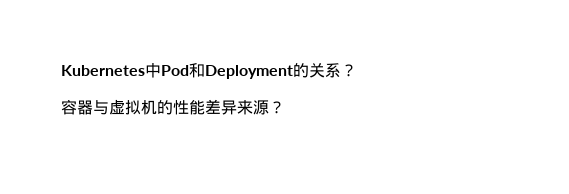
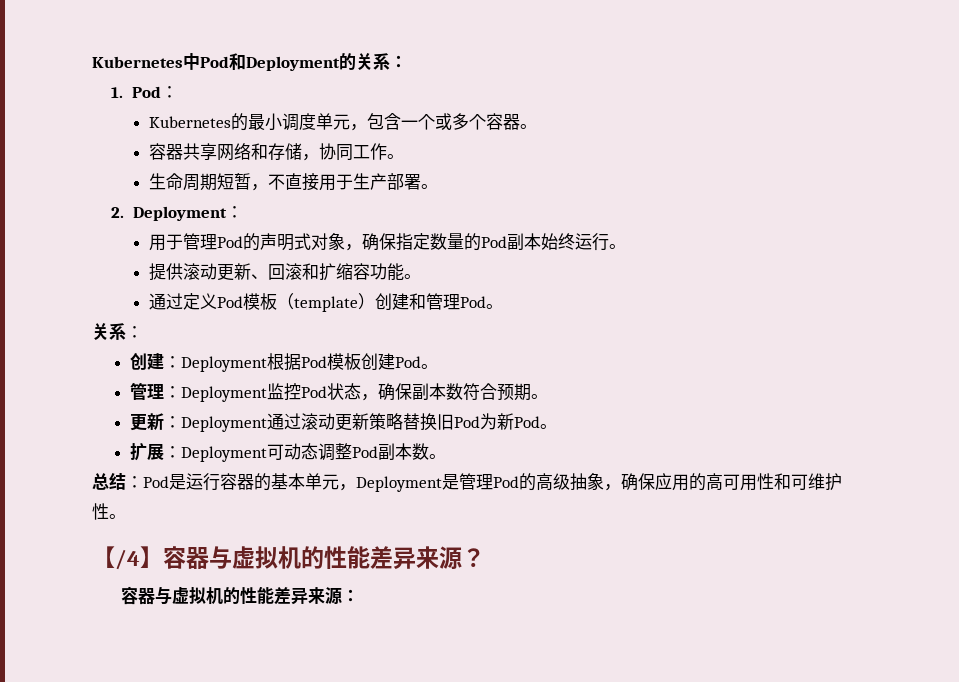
- Kubernetes中Pod和Deployment的关系？
+ Kubernetes中Pod和Deployment的关系：
+ 1. Pod：
+ Kubernetes的最小调度单元，包含一个或多个容器。
+ 容器共享网络和存储，协同工作。
+ 生命周期短暂，不直接用于生产部署。
+ 2. Deployment：
+ 用于管理Pod的声明式对象，确保指定数量的Pod副本始终运行。
+ 提供滚动更新、回滚和扩缩容功能。
+ 通过定义Pod模板（template）创建和管理Pod。
+ 关系：
+ 创建：Deployment根据Pod模板创建Pod。
+ 管理：Deployment监控Pod状态，确保副本数符合预期。
+ 更新：Deployment通过滚动更新策略替换旧Pod为新Pod。
+ 扩展：Deployment可动态调整Pod副本数。
+ 总结：Pod是运行容器的基本单元，Deployment是管理Pod的高级抽象，确保应用的高可用性和可维护性。
+ 【/4】容器与虚拟机的性能差异来源？
- 容器与虚拟机的性能差异来源？
+ 容器与虚拟机的性能差异来源：

